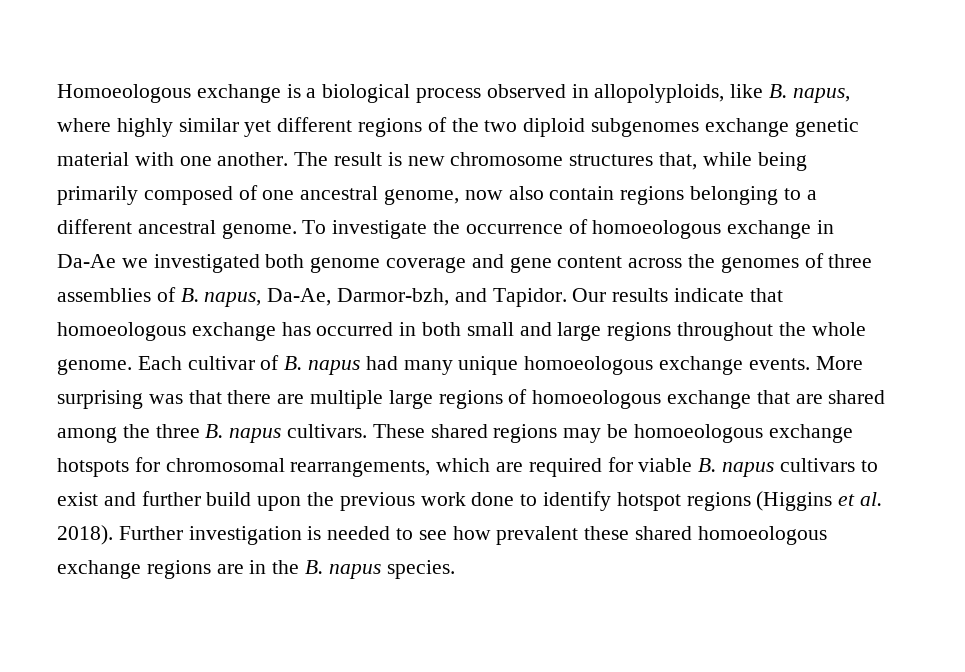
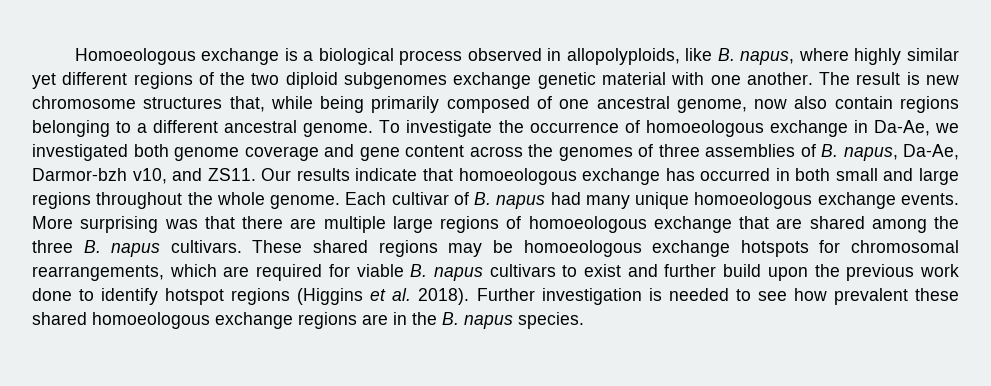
- To investigate the occurrence of homoeologous exchange in Da-Ae we investigated both genome coverage and gene content across the genomes of three assemblies of B. napus, Da-Ae, Darmor-bzh, and Tapidor.
+ To investigate the occurrence of homoeologous exchange in Da-Ae, we investigated both genome coverage and gene content across the genomes of three assemblies of B. napus, Da-Ae, Darmor-bzh v10, and ZS11.

